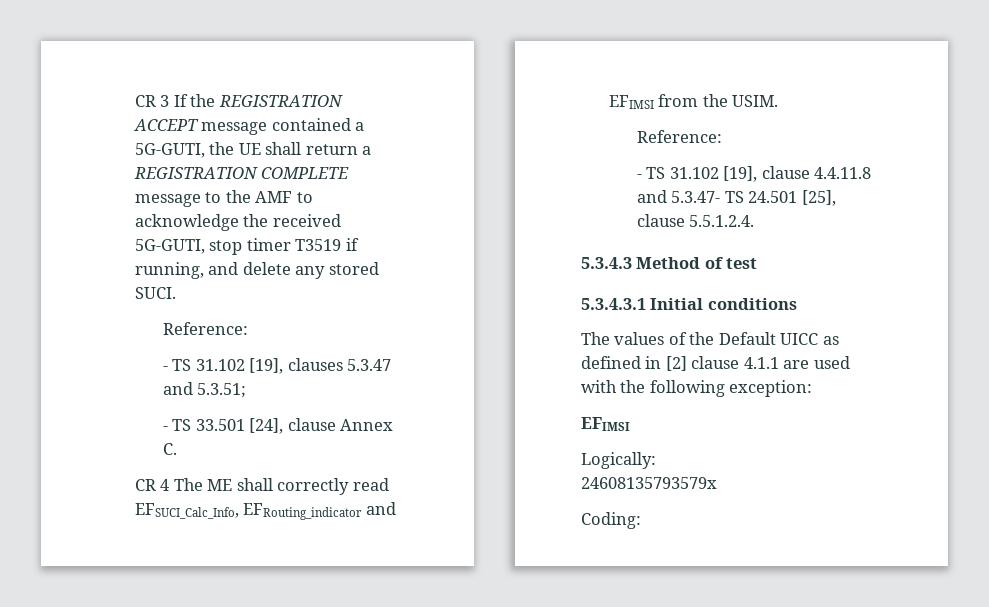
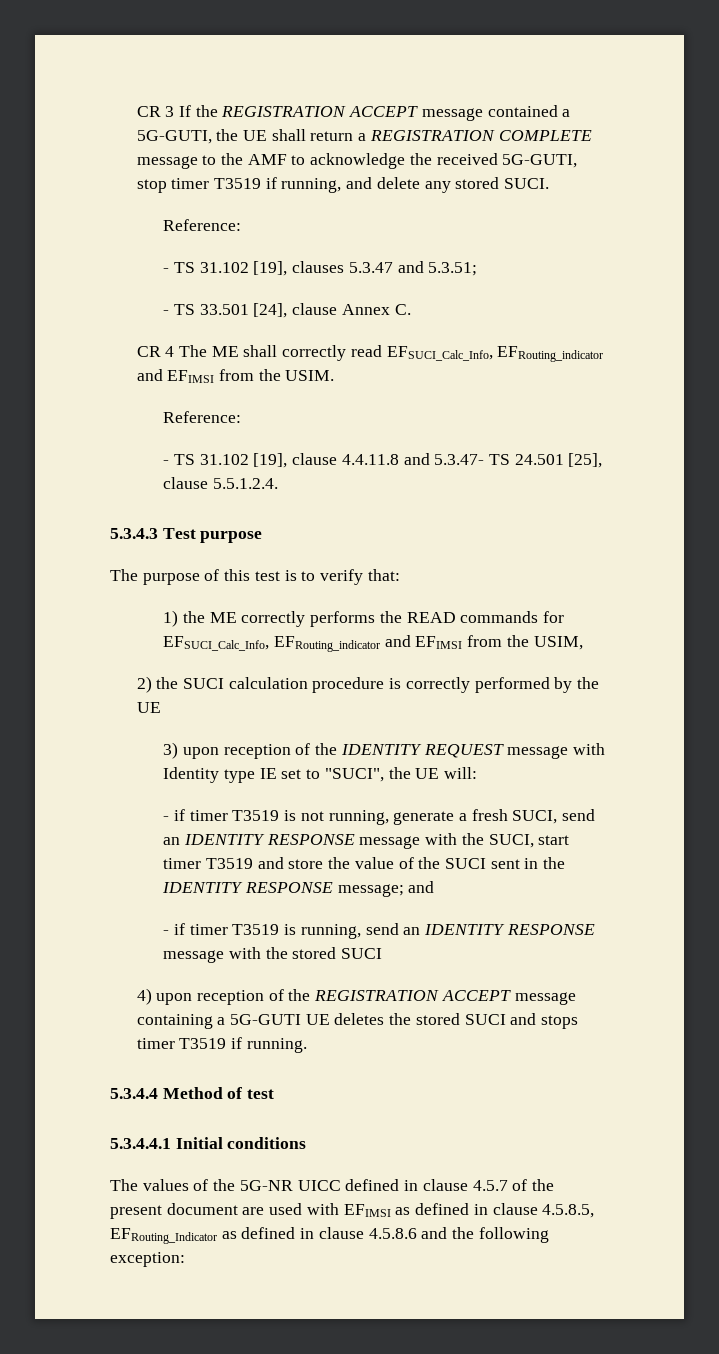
- 5.3.4.3 Method of test
+ 5.3.4.3 Test purpose
+ The purpose of this test is to verify that:
+ 1) the ME correctly performs the READ commands for EFSUCI_Calc_Info, EFRouting_indicator and EFIMSI from the USIM,
+ 2) the SUCI calculation procedure is correctly performed by the UE
+ 3) upon reception of the IDENTITY REQUEST message with Identity type IE set to "SUCI", the UE will:
+ - if timer T3519 is not running, generate a fresh SUCI, send an IDENTITY RESPONSE message with the SUCI, start timer T3519 and store the value of the SUCI sent in the IDENTITY RESPONSE message; and
+ - if timer T3519 is running, send an IDENTITY RESPONSE message with the stored SUCI
+ 4) upon reception of the REGISTRATION ACCEPT message containing a 5G-GUTI UE deletes the stored SUCI and stops timer T3519 if running.
+ 5.3.4.4 Method of test
- 5.3.4.3.1 Initial conditions
+ 5.3.4.4.1 Initial conditions
- The values of the Default UICC as defined in [2] clause 4.1.1 are used with the following exception:
- EFIMSI
- Logically:
- 24608135793579x
- Coding:
+ The values of the 5G-NR UICC defined in clause 4.5.7 of the present document are used with EFIMSI as defined in clause 4.5.8.5, EFRouting_Indicator as defined in clause 4.5.8.6 and the following exception:

